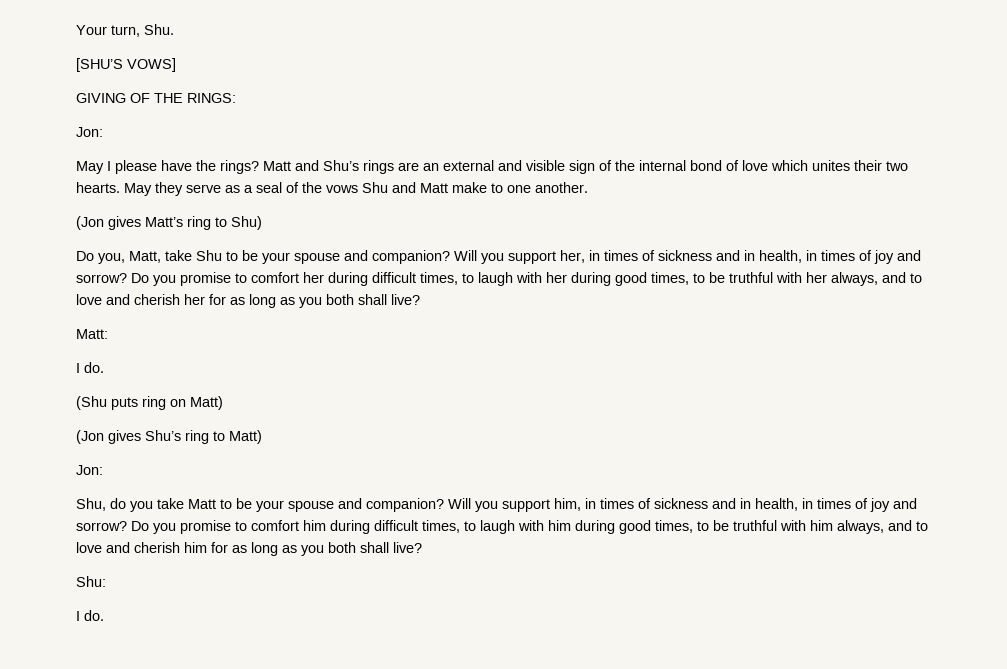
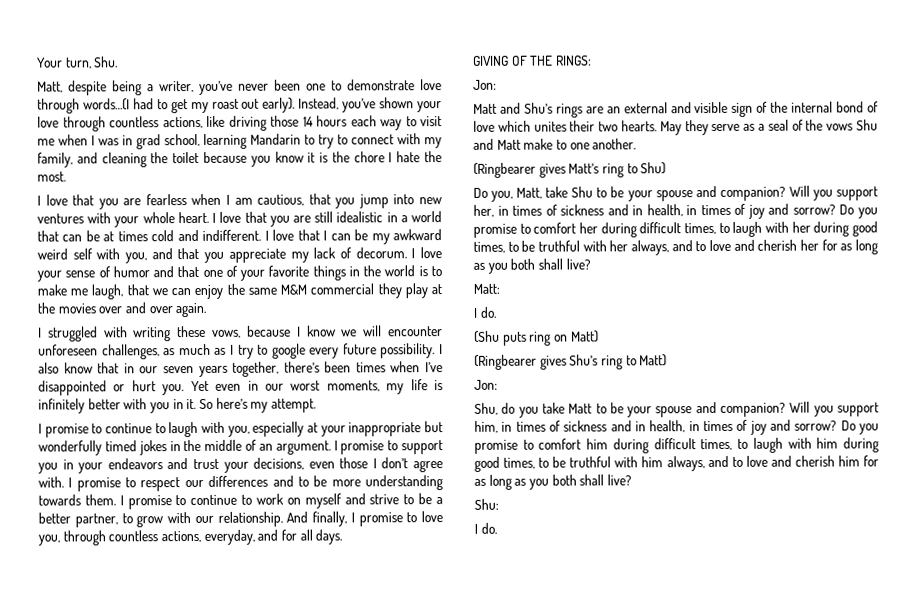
- [SHU’S VOWS]
+ Matt, despite being a writer, you’ve never been one to demonstrate love through words…(I had to get my roast out early). Instead, you’ve shown your love through countless actions, like driving those 14 hours each way to visit me when I was in grad school, learning Mandarin to try to connect with my family, and cleaning the toilet because you know it is the chore I hate the most.
+ I love that you are fearless when I am cautious, that you jump into new ventures with your whole heart. I love that you are still idealistic in a world that can be at times cold and indifferent. I love that I can be my awkward weird self with you, and that you appreciate my lack of decorum. I love your sense of humor and that one of your favorite things in the world is to make me laugh, that we can enjoy the same M&M commercial they play at the movies over and over again.
+ I struggled with writing these vows, because I know we will encounter unforeseen challenges, as much as I try to google every future possibility. I also know that in our seven years together, there’s been times when I’ve disappointed or hurt you. Yet even in our worst moments, my life is infinitely better with you in it. So here’s my attempt.
+ I promise to continue to laugh with you, especially at your inappropriate but wonderfully timed jokes in the middle of an argument. I promise to support you in your endeavors and trust your decisions, even those I don’t agree with. I promise to respect our differences and to be more understanding towards them. I promise to continue to work on myself and strive to be a better partner, to grow with our relationship. And finally, I promise to love you, through countless actions, everyday, and for all days.
- May I please have the rings?
- (Jon gives Matt’s ring to Shu)
+ (Ringbearer gives Matt’s ring to Shu)
- (Jon gives Shu’s ring to Matt)
+ (Ringbearer gives Shu’s ring to Matt)

